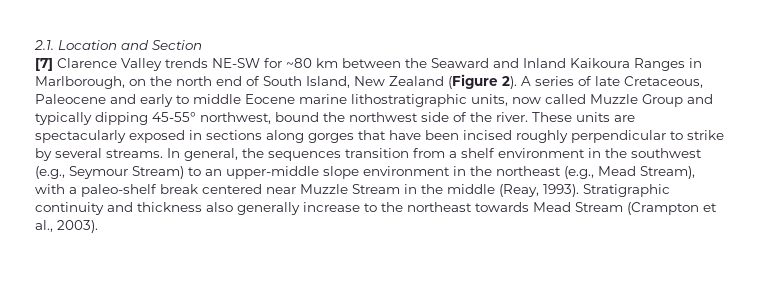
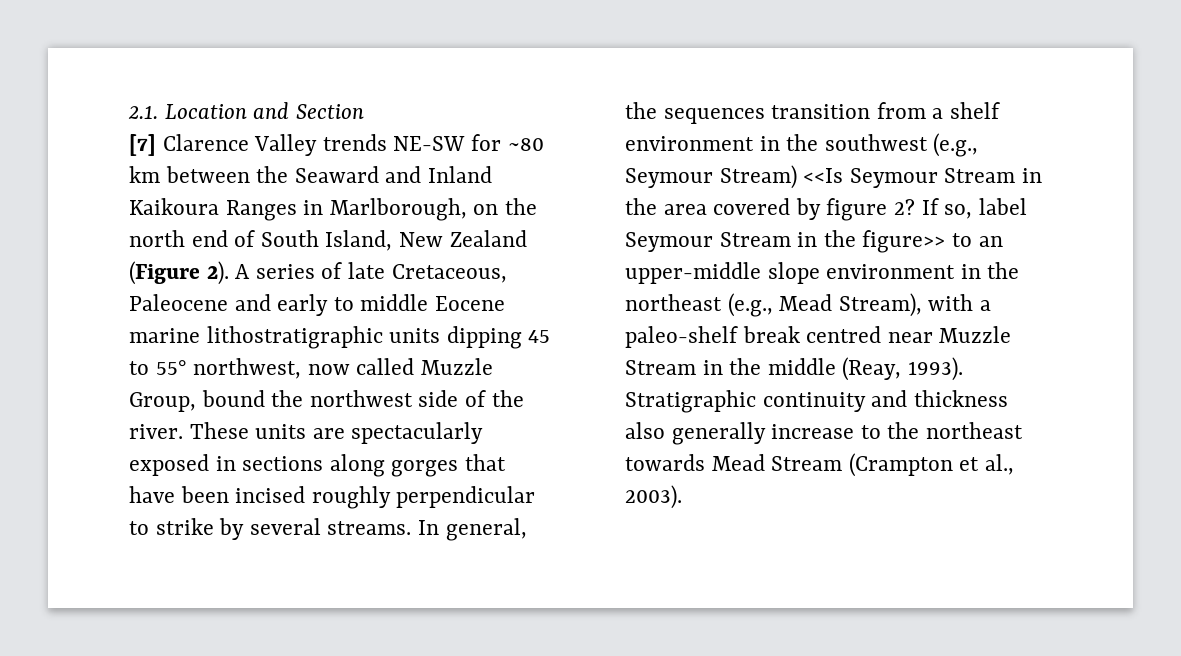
- A series of late Cretaceous, Paleocene and early to middle Eocene marine lithostratigraphic units, now called Muzzle Group and typically dipping 45-55° northwest, bound the northwest side of the river.
+ A series of late Cretaceous, Paleocene and early to middle Eocene marine lithostratigraphic units dipping 45 to 55° northwest, now called Muzzle Group, bound the northwest side of the river.
- In general, the sequences transition from a shelf environment in the southwest (e.g., Seymour Stream) to an upper-middle slope environment in the northeast (e.g., Mead Stream), with a paleo-shelf break centered near Muzzle Stream in the middle (Reay, 1993).
+ In general, the sequences transition from a shelf environment in the southwest (e.g., Seymour Stream) <<Is Seymour Stream in the area covered by figure 2? If so, label Seymour Stream in the figure>> to an upper-middle slope environment in the northeast (e.g., Mead Stream), with a paleo-shelf break centred near Muzzle Stream in the middle (Reay, 1993).

